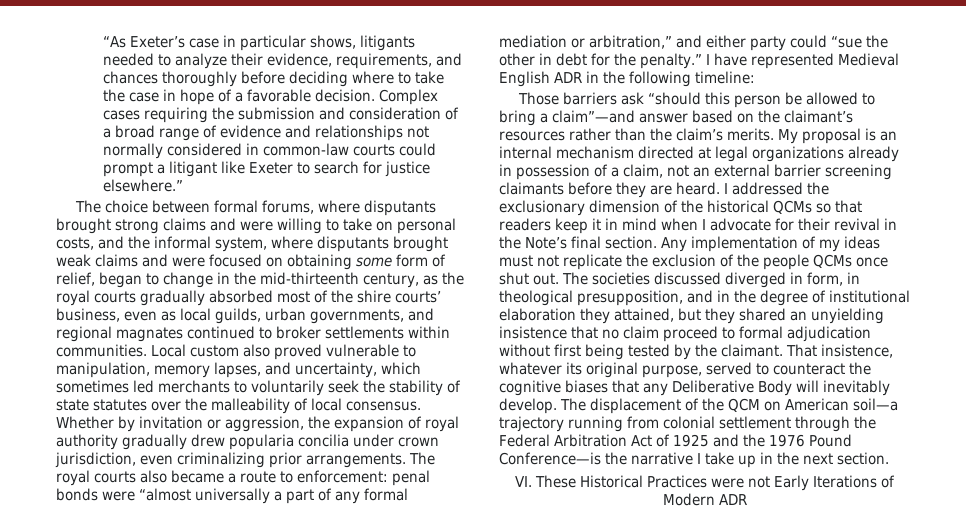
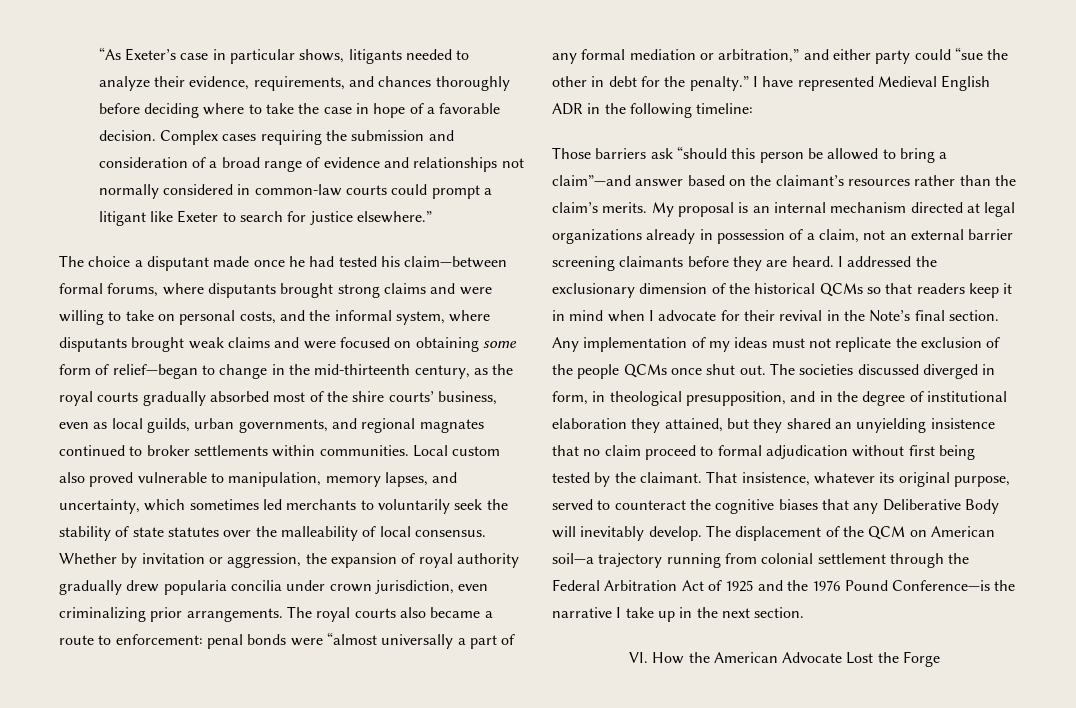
- The choice between formal forums, where disputants brought strong claims and were willing to take on personal costs, and the informal system, where disputants brought weak claims and were focused on obtaining some form of relief, began to change in the mid-thirteenth century, as the royal courts gradually absorbed most of the shire courts’ business, even as local guilds, urban governments, and regional magnates continued to broker settlements within communities.
+ The choice a disputant made once he had tested his claim—between formal forums, where disputants brought strong claims and were willing to take on personal costs, and the informal system, where disputants brought weak claims and were focused on obtaining some form of relief—began to change in the mid-thirteenth century, as the royal courts gradually absorbed most of the shire courts’ business, even as local guilds, urban governments, and regional magnates continued to broker settlements within communities.
- VI. These Historical Practices were not Early Iterations of Modern ADR
+ VI. How the American Advocate Lost the Forge

